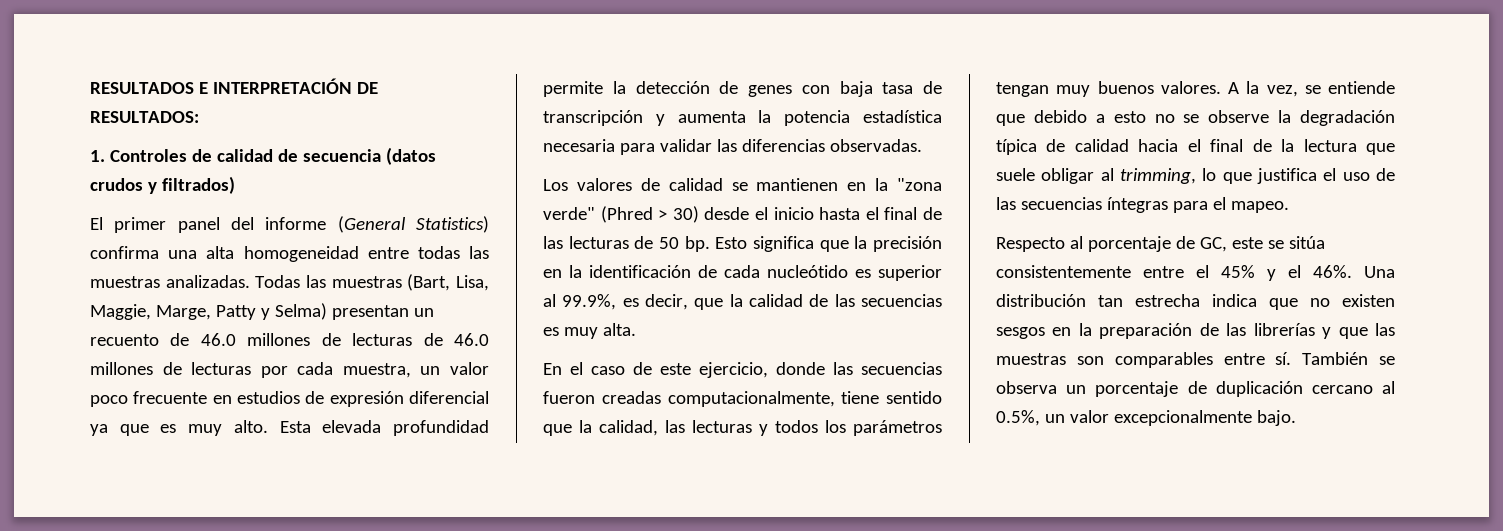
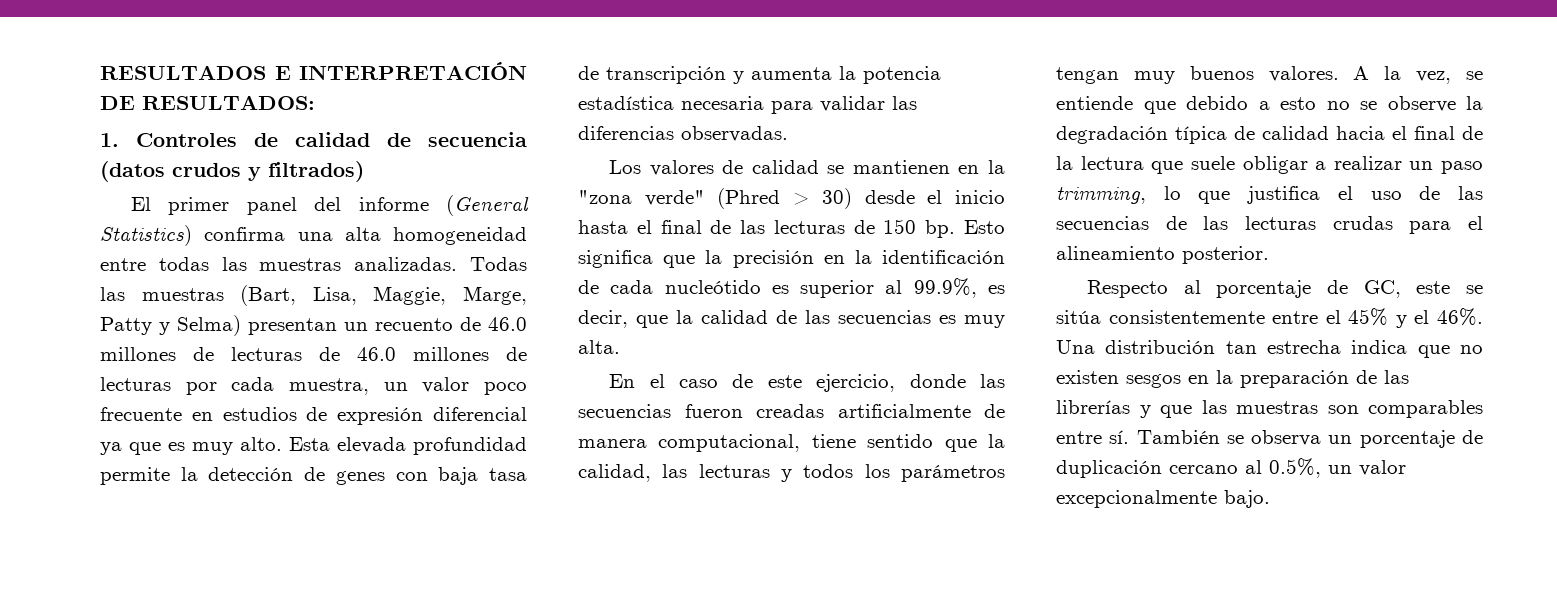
- Los valores de calidad se mantienen en la "zona verde" (Phred > 30) desde el inicio hasta el final de las lecturas de 50 bp.
+ Los valores de calidad se mantienen en la "zona verde" (Phred > 30) desde el inicio hasta el final de las lecturas de 150 bp.
- En el caso de este ejercicio, donde las secuencias fueron creadas computacionalmente, tiene sentido que la calidad, las lecturas y todos los parámetros tengan muy buenos valores.
+ En el caso de este ejercicio, donde las secuencias fueron creadas artificialmente de manera computacional, tiene sentido que la calidad, las lecturas y todos los parámetros tengan muy buenos valores.
- A la vez, se entiende que debido a esto no se observe la degradación típica de calidad hacia el final de la lectura que suele obligar al trimming, lo que justifica el uso de las secuencias íntegras para el mapeo.
+ A la vez, se entiende que debido a esto no se observe la degradación típica de calidad hacia el final de la lectura que suele obligar a realizar un paso trimming, lo que justifica el uso de las secuencias de las lecturas crudas para el alineamiento posterior.

